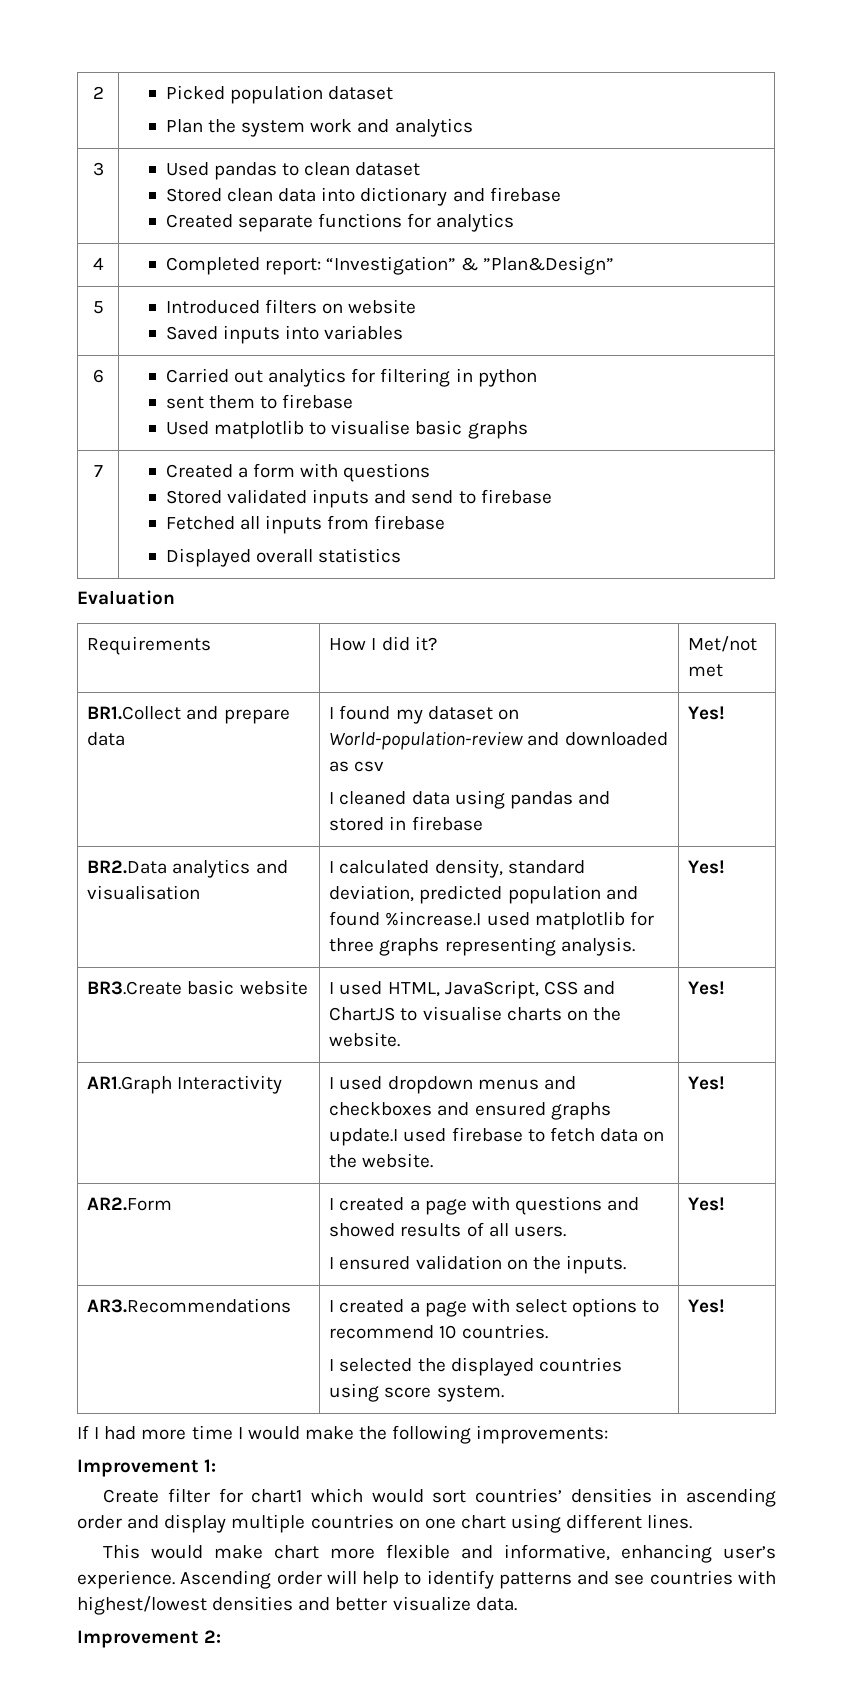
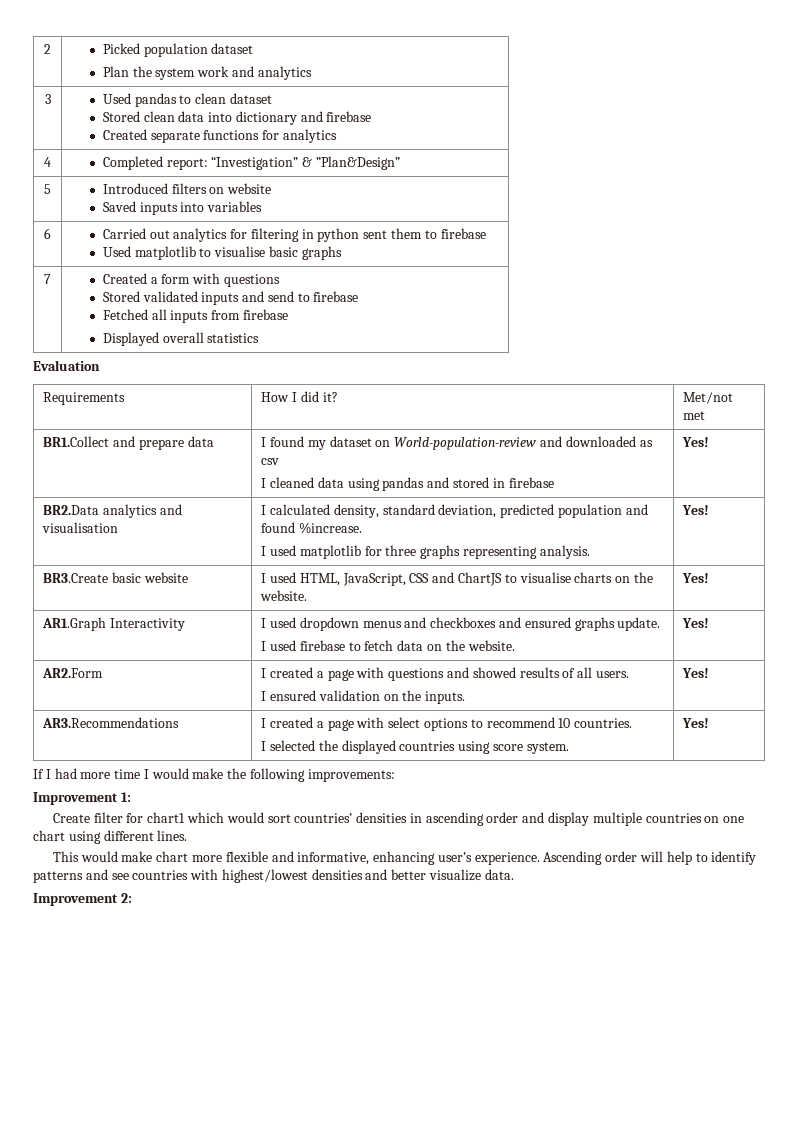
- 6 | Carried out analytics for filtering in python
- sent them to firebase
+ 6 | Carried out analytics for filtering in python sent them to firebase
- BR2.Data analytics and visualisation | I calculated density, standard deviation, predicted population and found %increase.I used matplotlib for three graphs representing analysis. | Yes!
+ BR2.Data analytics and visualisation | I calculated density, standard deviation, predicted population and found %increase.
+ I used matplotlib for three graphs representing analysis. | Yes!
- AR1.Graph Interactivity | I used dropdown menus and checkboxes and ensured graphs update.I used firebase to fetch data on the website. | Yes!
+ AR1.Graph Interactivity | I used dropdown menus and checkboxes and ensured graphs update.
+ I used firebase to fetch data on the website. | Yes!

